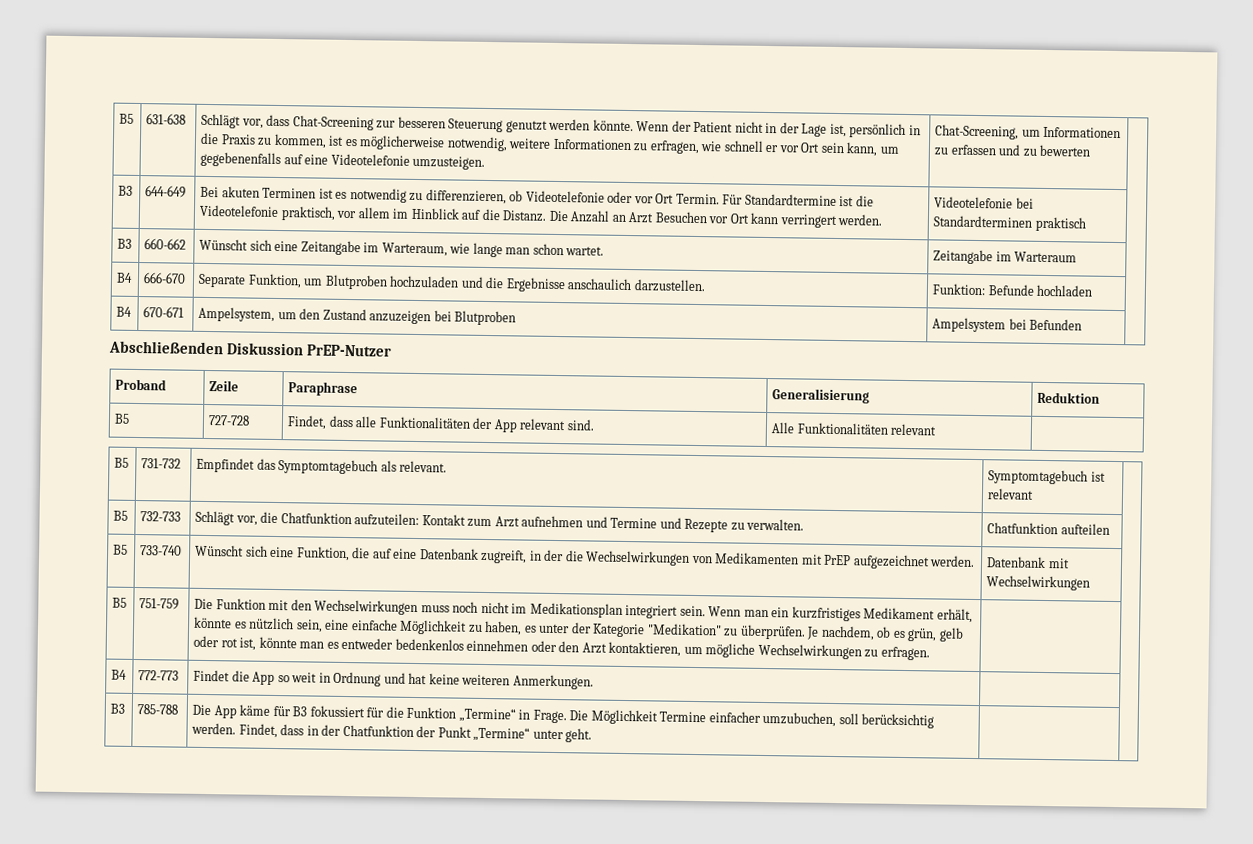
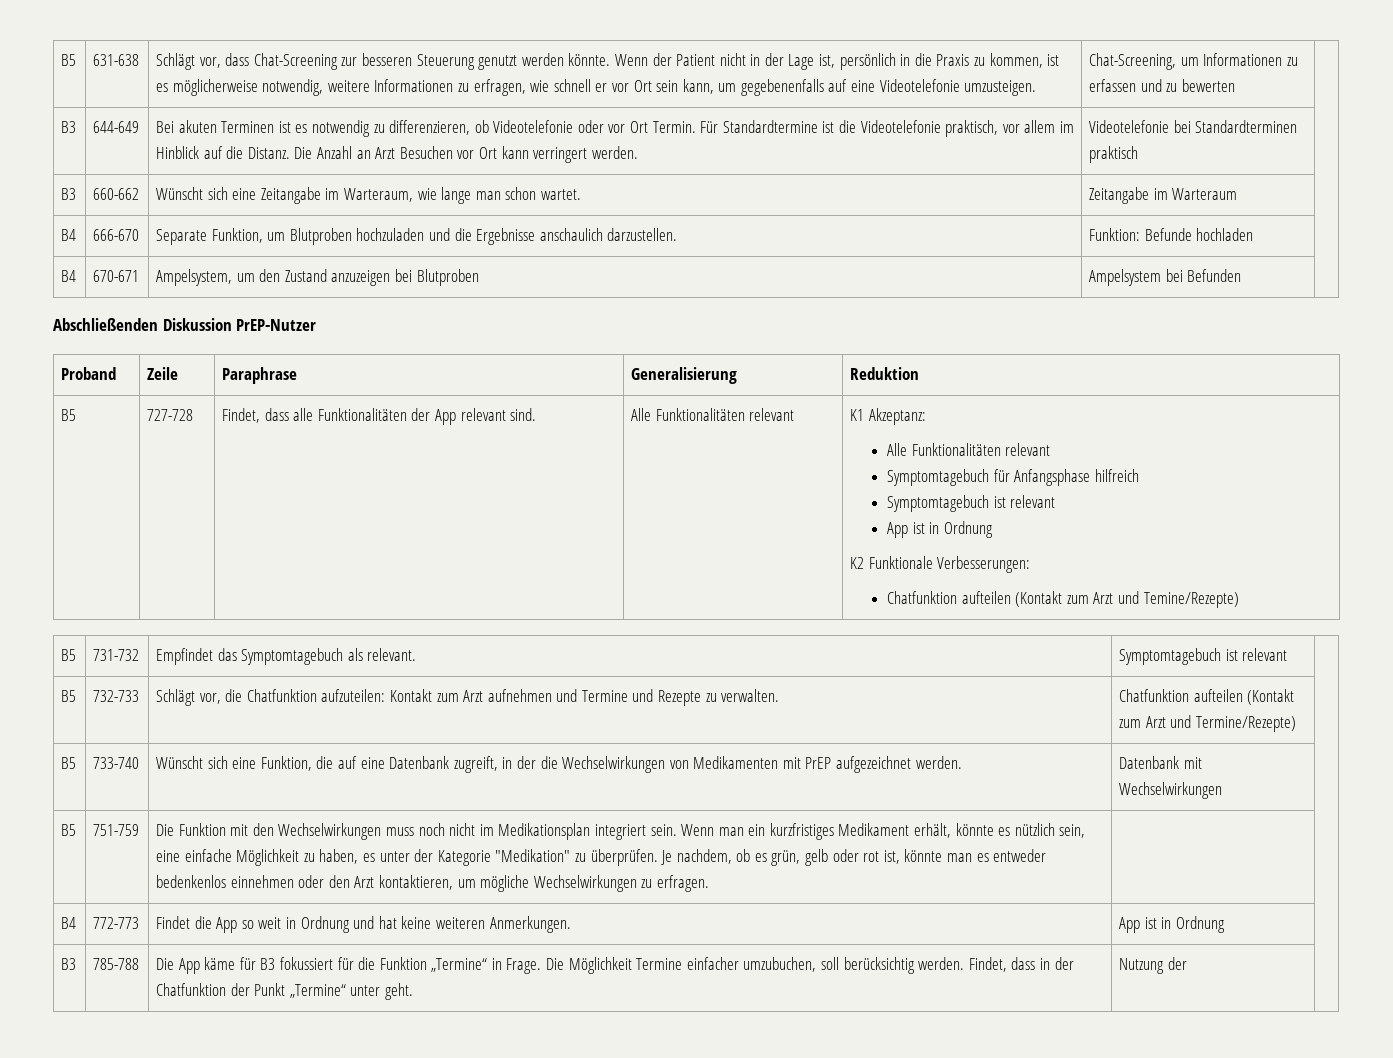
- B5 | 727-728 | Findet, dass alle Funktionalitäten der App relevant sind. | Alle Funktionalitäten relevant |
+ B5 | 727-728 | Findet, dass alle Funktionalitäten der App relevant sind. | Alle Funktionalitäten relevant | K1 Akzeptanz:
+ Alle Funktionalitäten relevant
+ Symptomtagebuch für Anfangsphase hilfreich
+ Symptomtagebuch ist relevant
+ App ist in Ordnung
+ K2 Funktionale Verbesserungen:
+ Chatfunktion aufteilen (Kontakt zum Arzt und Temine/Rezepte)
- B5 | 732-733 | Schlägt vor, die Chatfunktion aufzuteilen: Kontakt zum Arzt aufnehmen und Termine und Rezepte zu verwalten. | Chatfunktion aufteilen |
+ B5 | 732-733 | Schlägt vor, die Chatfunktion aufzuteilen: Kontakt zum Arzt aufnehmen und Termine und Rezepte zu verwalten. | Chatfunktion aufteilen (Kontakt zum Arzt und Termine/Rezepte) |
- B4 | 772-773 | Findet die App so weit in Ordnung und hat keine weiteren Anmerkungen. | |
+ B4 | 772-773 | Findet die App so weit in Ordnung und hat keine weiteren Anmerkungen. | App ist in Ordnung |
- B3 | 785-788 | Die App käme für B3 fokussiert für die Funktion „Termine“ in Frage. Die Möglichkeit Termine einfacher umzubuchen, soll berücksichtig werden. Findet, dass in der Chatfunktion der Punkt „Termine“ unter geht. | |
+ B3 | 785-788 | Die App käme für B3 fokussiert für die Funktion „Termine“ in Frage. Die Möglichkeit Termine einfacher umzubuchen, soll berücksichtig werden. Findet, dass in der Chatfunktion der Punkt „Termine“ unter geht. | Nutzung der |

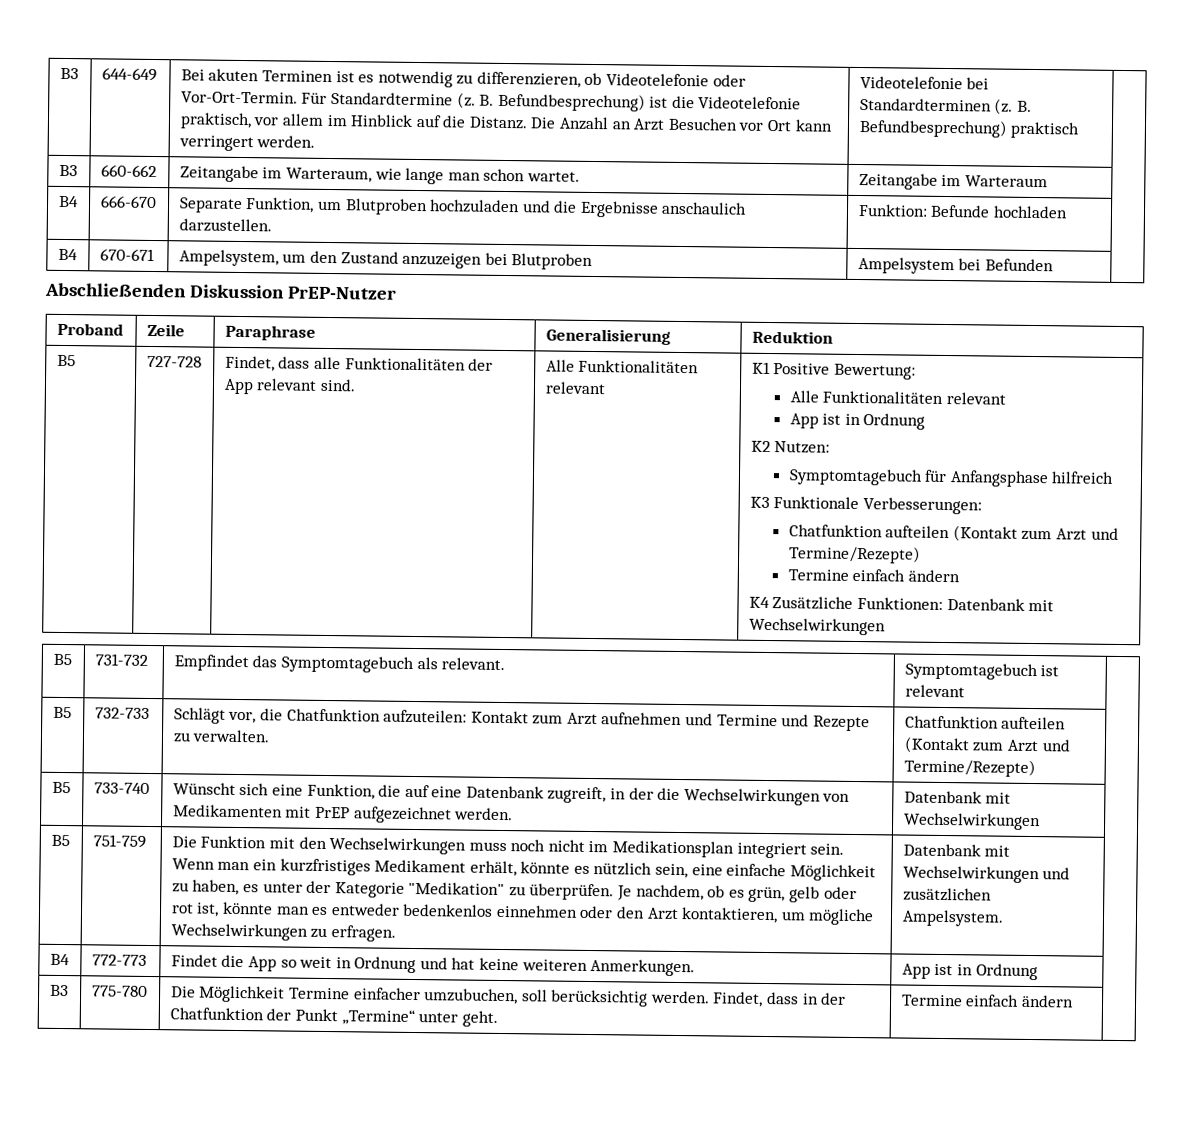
- B5 | 631-638 | Schlägt vor, dass Chat-Screening zur besseren Steuerung genutzt werden könnte. Wenn der Patient nicht in der Lage ist, persönlich in die Praxis zu kommen, ist es möglicherweise notwendig, weitere Informationen zu erfragen, wie schnell er vor Ort sein kann, um gegebenenfalls auf eine Videotelefonie umzusteigen. | Chat-Screening, um Informationen zu erfassen und zu bewerten
- Bei akuten Terminen ist es notwendig zu differenzieren, ob Videotelefonie oder vor Ort Termin. Für Standardtermine ist die Videotelefonie praktisch, vor allem im Hinblick auf die Distanz.
+ Bei akuten Terminen ist es notwendig zu differenzieren, ob Videotelefonie oder Vor-Ort-Termin. Für Standardtermine (z. B. Befundbesprechung) ist die Videotelefonie praktisch, vor allem im Hinblick auf die Distanz.
- Videotelefonie bei Standardterminen praktisch
+ Videotelefonie bei Standardterminen (z. B. Befundbesprechung) praktisch
- B3 | 660-662 | Wünscht sich eine Zeitangabe im Warteraum, wie lange man schon wartet. | Zeitangabe im Warteraum |
+ B3 | 660-662 | Zeitangabe im Warteraum, wie lange man schon wartet. | Zeitangabe im Warteraum |
- K1 Akzeptanz:
+ K1 Positive Bewertung:
  Alle Funktionalitäten relevant
- Symptomtagebuch für Anfangsphase hilfreich
- Symptomtagebuch ist relevant
- K2 Funktionale Verbesserungen:
- Chatfunktion aufteilen (Kontakt zum Arzt und Temine/Rezepte)
+ K2 Nutzen:
+ Symptomtagebuch für Anfangsphase hilfreich
+ K3 Funktionale Verbesserungen:
+ Chatfunktion aufteilen (Kontakt zum Arzt und Termine/Rezepte)
+ Termine einfach ändern
+ K4 Zusätzliche Funktionen: Datenbank mit Wechselwirkungen
+ Datenbank mit Wechselwirkungen und zusätzlichen Ampelsystem.
- B3 | 785-788 | Die App käme für B3 fokussiert für die Funktion „Termine“ in Frage. Die Möglichkeit Termine einfacher umzubuchen, soll berücksichtig werden. Findet, dass in der Chatfunktion der Punkt „Termine“ unter geht. | Nutzung der |
+ B3 | 775-780 | Die Möglichkeit Termine einfacher umzubuchen, soll berücksichtig werden. Findet, dass in der Chatfunktion der Punkt „Termine“ unter geht. | Termine einfach ändern |

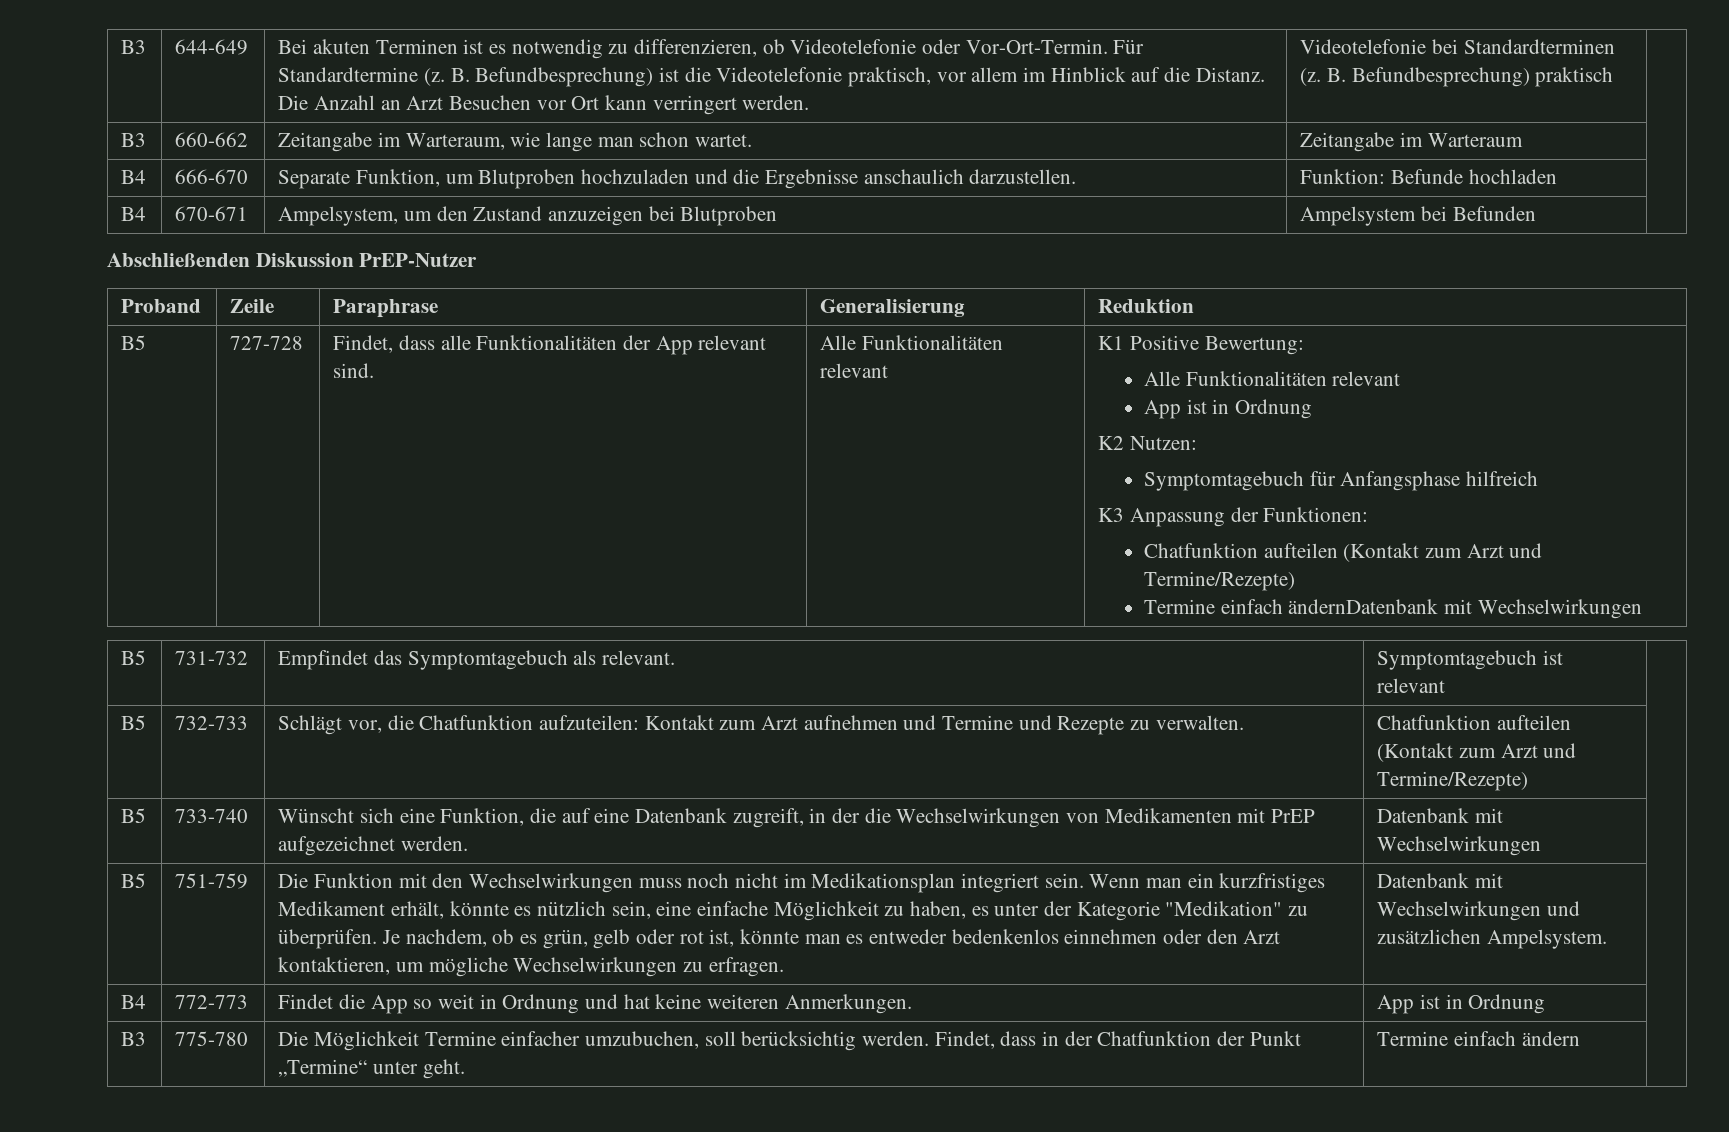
- K3 Funktionale Verbesserungen:
+ K3 Anpassung der Funktionen:
  Chatfunktion aufteilen (Kontakt zum Arzt und Termine/Rezepte)
- Termine einfach ändern
- K4 Zusätzliche Funktionen: Datenbank mit Wechselwirkungen
+ Termine einfach ändernDatenbank mit Wechselwirkungen

